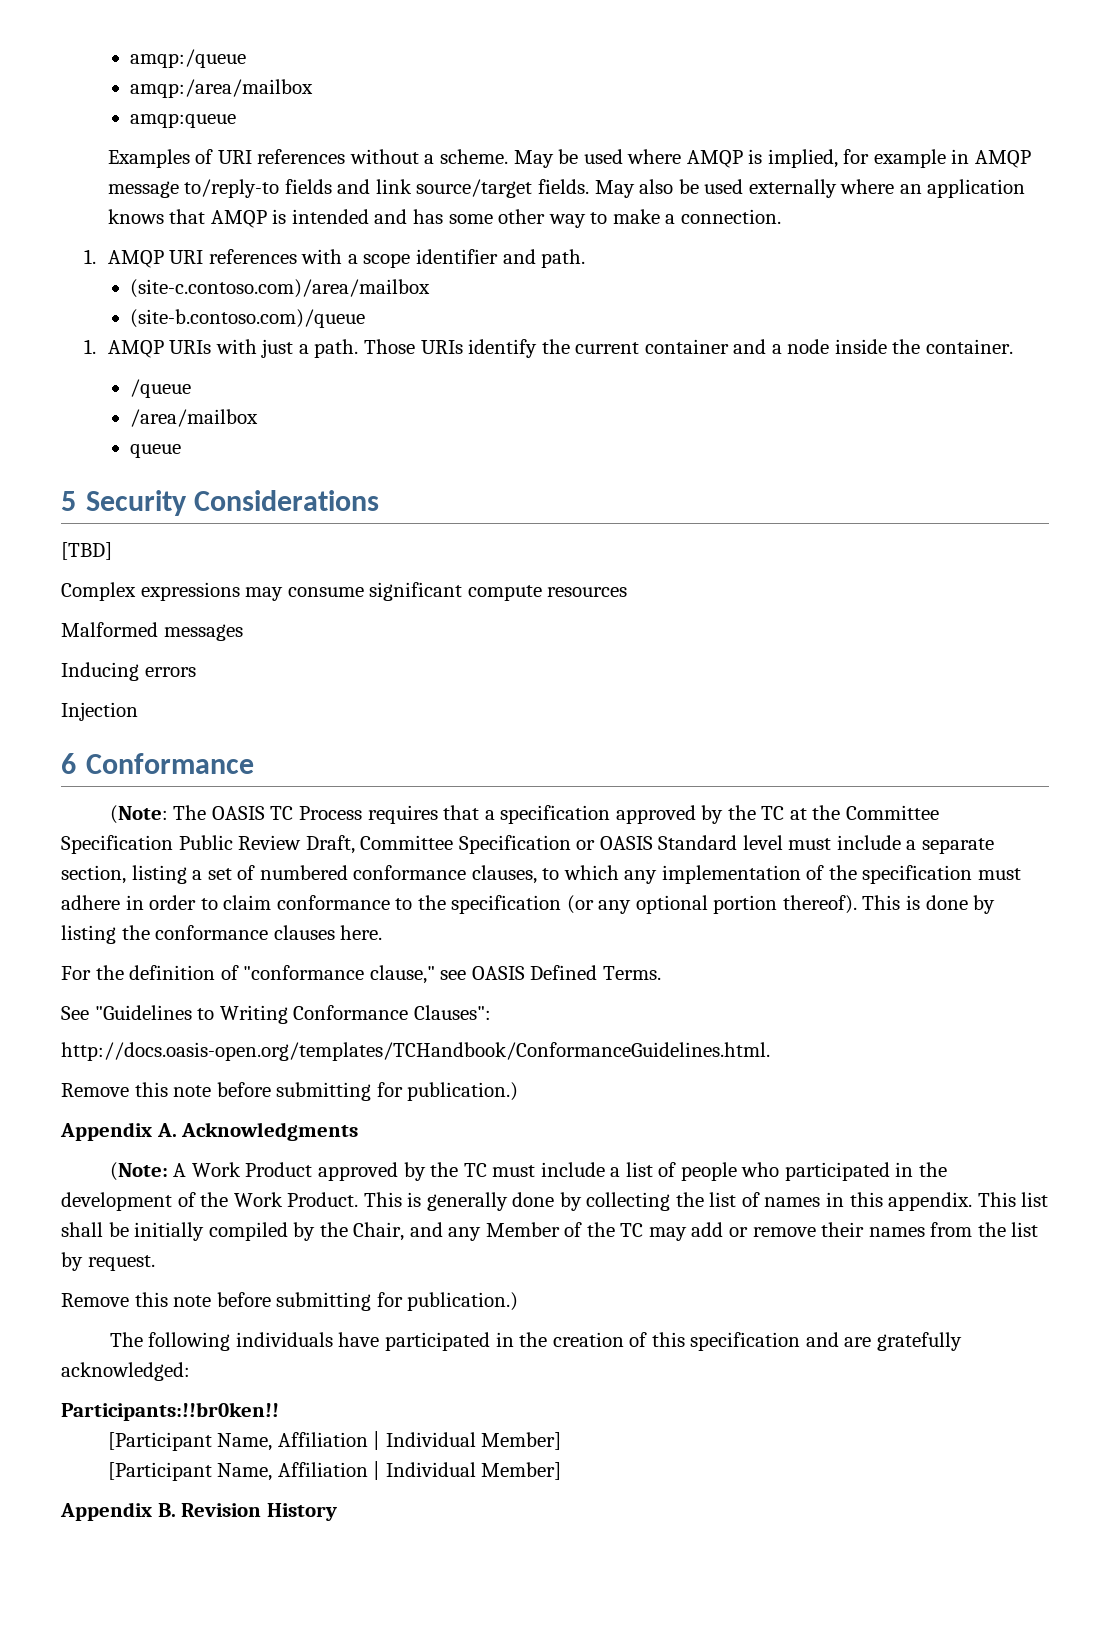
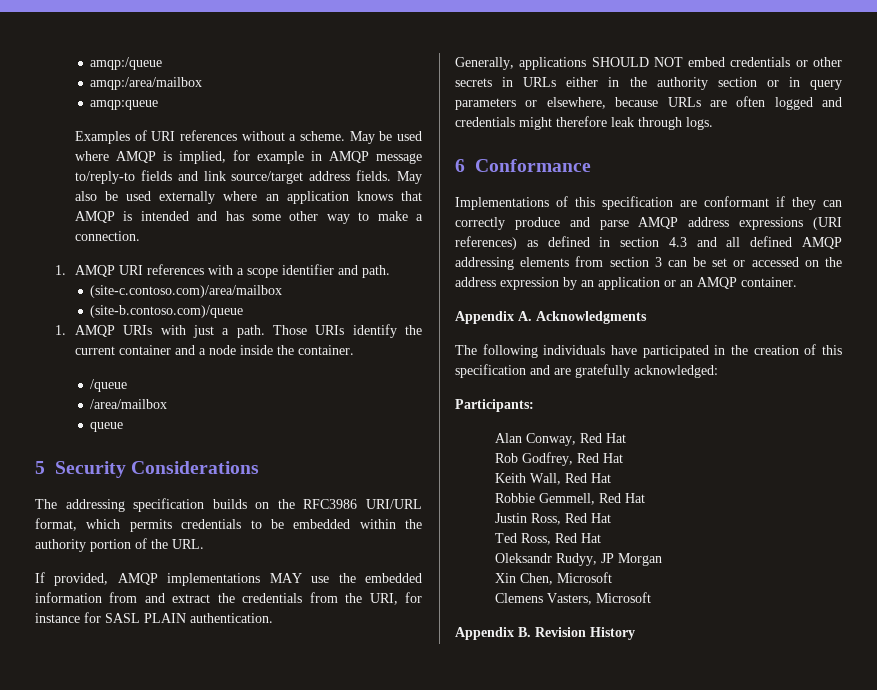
- May be used where AMQP is implied, for example in AMQP message to/reply-to fields and link source/target fields.
+ May be used where AMQP is implied, for example in AMQP message to/reply-to fields and link source/target address fields.
- [TBD]
- Complex expressions may consume significant compute resources
- Malformed messages
- Inducing errors
- Injection
+ The addressing specification builds on the RFC3986 URI/URL format, which permits credentials to be embedded within the authority portion of the URL.
+ If provided, AMQP implementations MAY use the embedded information from and extract the credentials from the URI, for instance for SASL PLAIN authentication.
+ Generally, applications SHOULD NOT embed credentials or other secrets in URLs either in the authority section or in query parameters or elsewhere, because URLs are often logged and credentials might therefore leak through logs.
  6 Conformance
- (Note: The OASIS TC Process requires that a specification approved by the TC at the Committee Specification Public Review Draft, Committee Specification or OASIS Standard level must include a separate section, listing a set of numbered conformance clauses, to which any implementation of the specification must adhere in order to claim conformance to the specification (or any optional portion thereof). This is done by listing the conformance clauses here.
- For the definition of "conformance clause," see OASIS Defined Terms.
- See "Guidelines to Writing Conformance Clauses":
- http://docs.oasis-open.org/templates/TCHandbook/ConformanceGuidelines.html.
- Remove this note before submitting for publication.)
+ Implementations of this specification are conformant if they can correctly produce and parse AMQP address expressions (URI references) as defined in section 4.3 and all defined AMQP addressing elements from section 3 can be set or accessed on the address expression by an application or an AMQP container.
  Appendix A. Acknowledgments
- (Note: A Work Product approved by the TC must include a list of people who participated in the development of the Work Product. This is generally done by collecting the list of names in this appendix. This list shall be initially compiled by the Chair, and any Member of the TC may add or remove their names from the list by request.
- Remove this note before submitting for publication.)
- Participants:!!br0ken!!
- [Participant Name, Affiliation | Individual Member]
- [Participant Name, Affiliation | Individual Member]
+ Participants:
+ Alan Conway, Red Hat
+ Rob Godfrey, Red Hat
+ Keith Wall, Red Hat
+ Robbie Gemmell, Red Hat
+ Justin Ross, Red Hat
+ Ted Ross, Red Hat
+ Oleksandr Rudyy, JP Morgan
+ Xin Chen, Microsoft
+ Clemens Vasters, Microsoft

